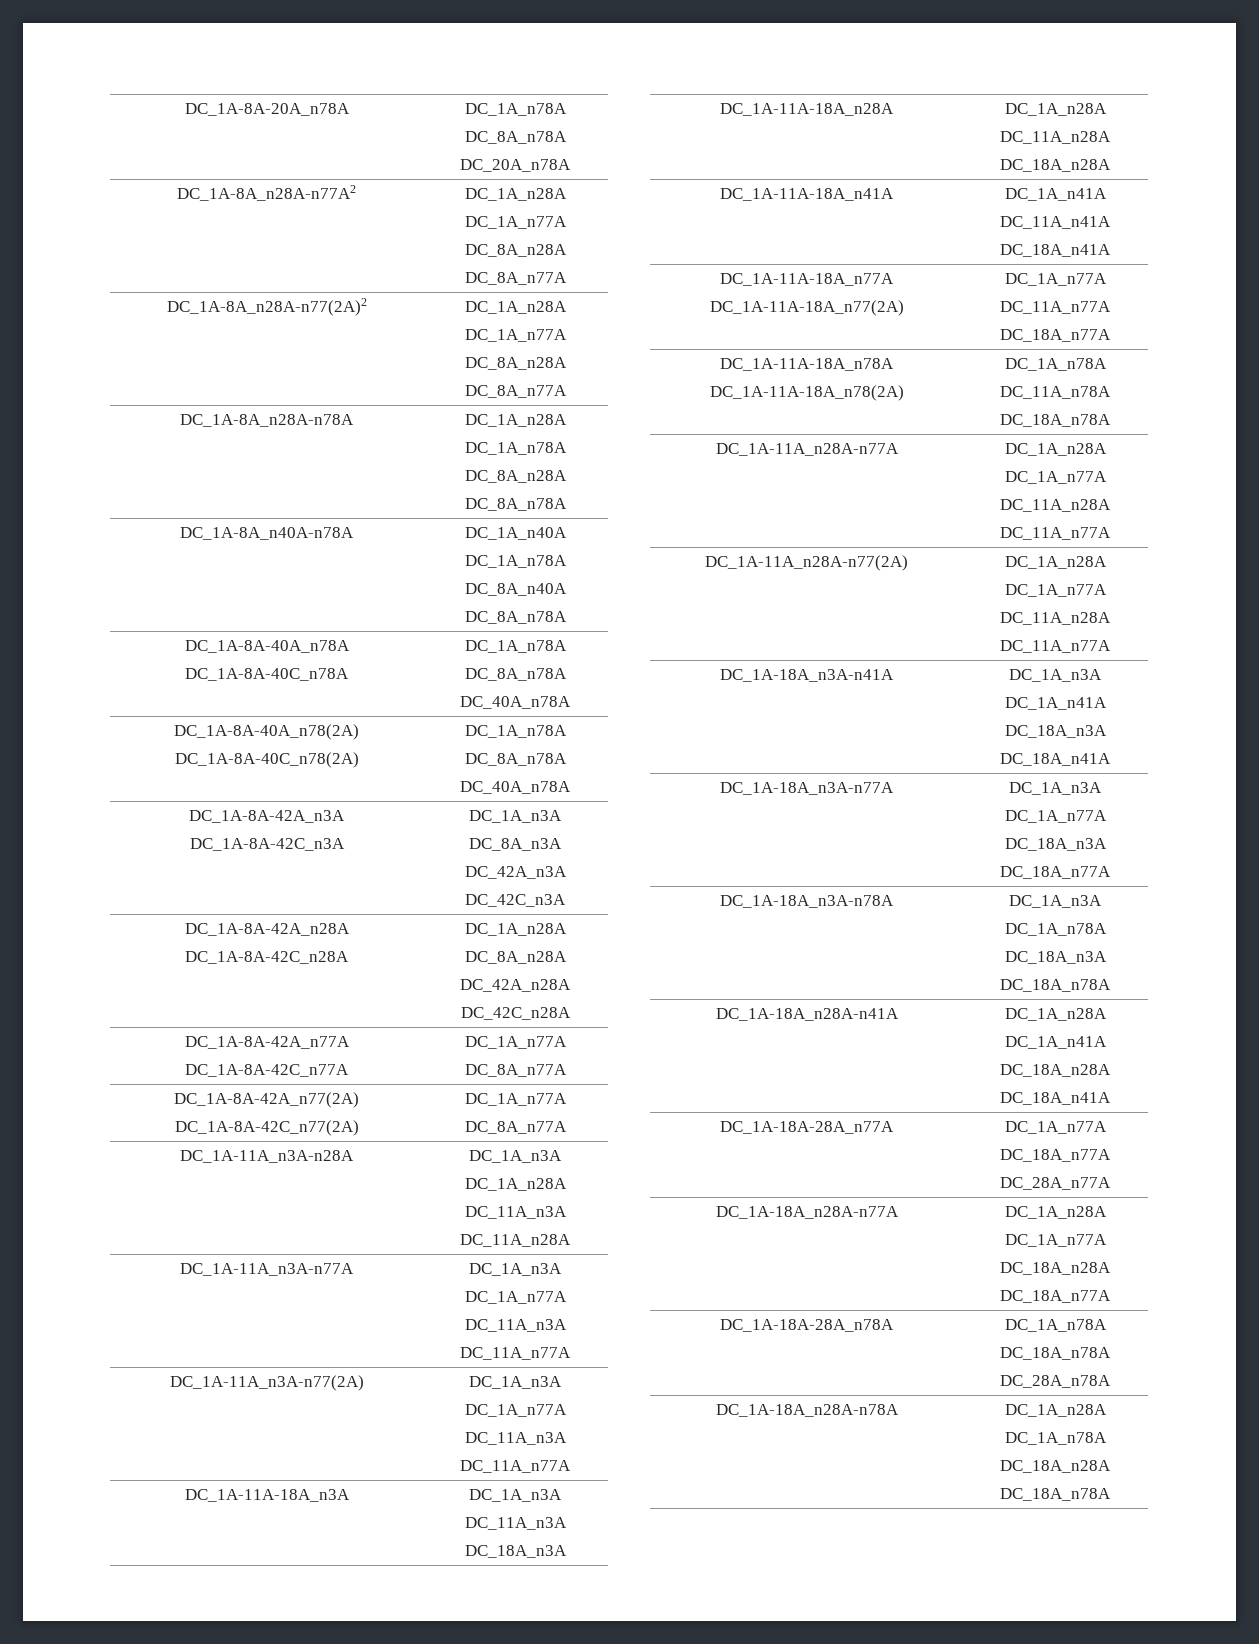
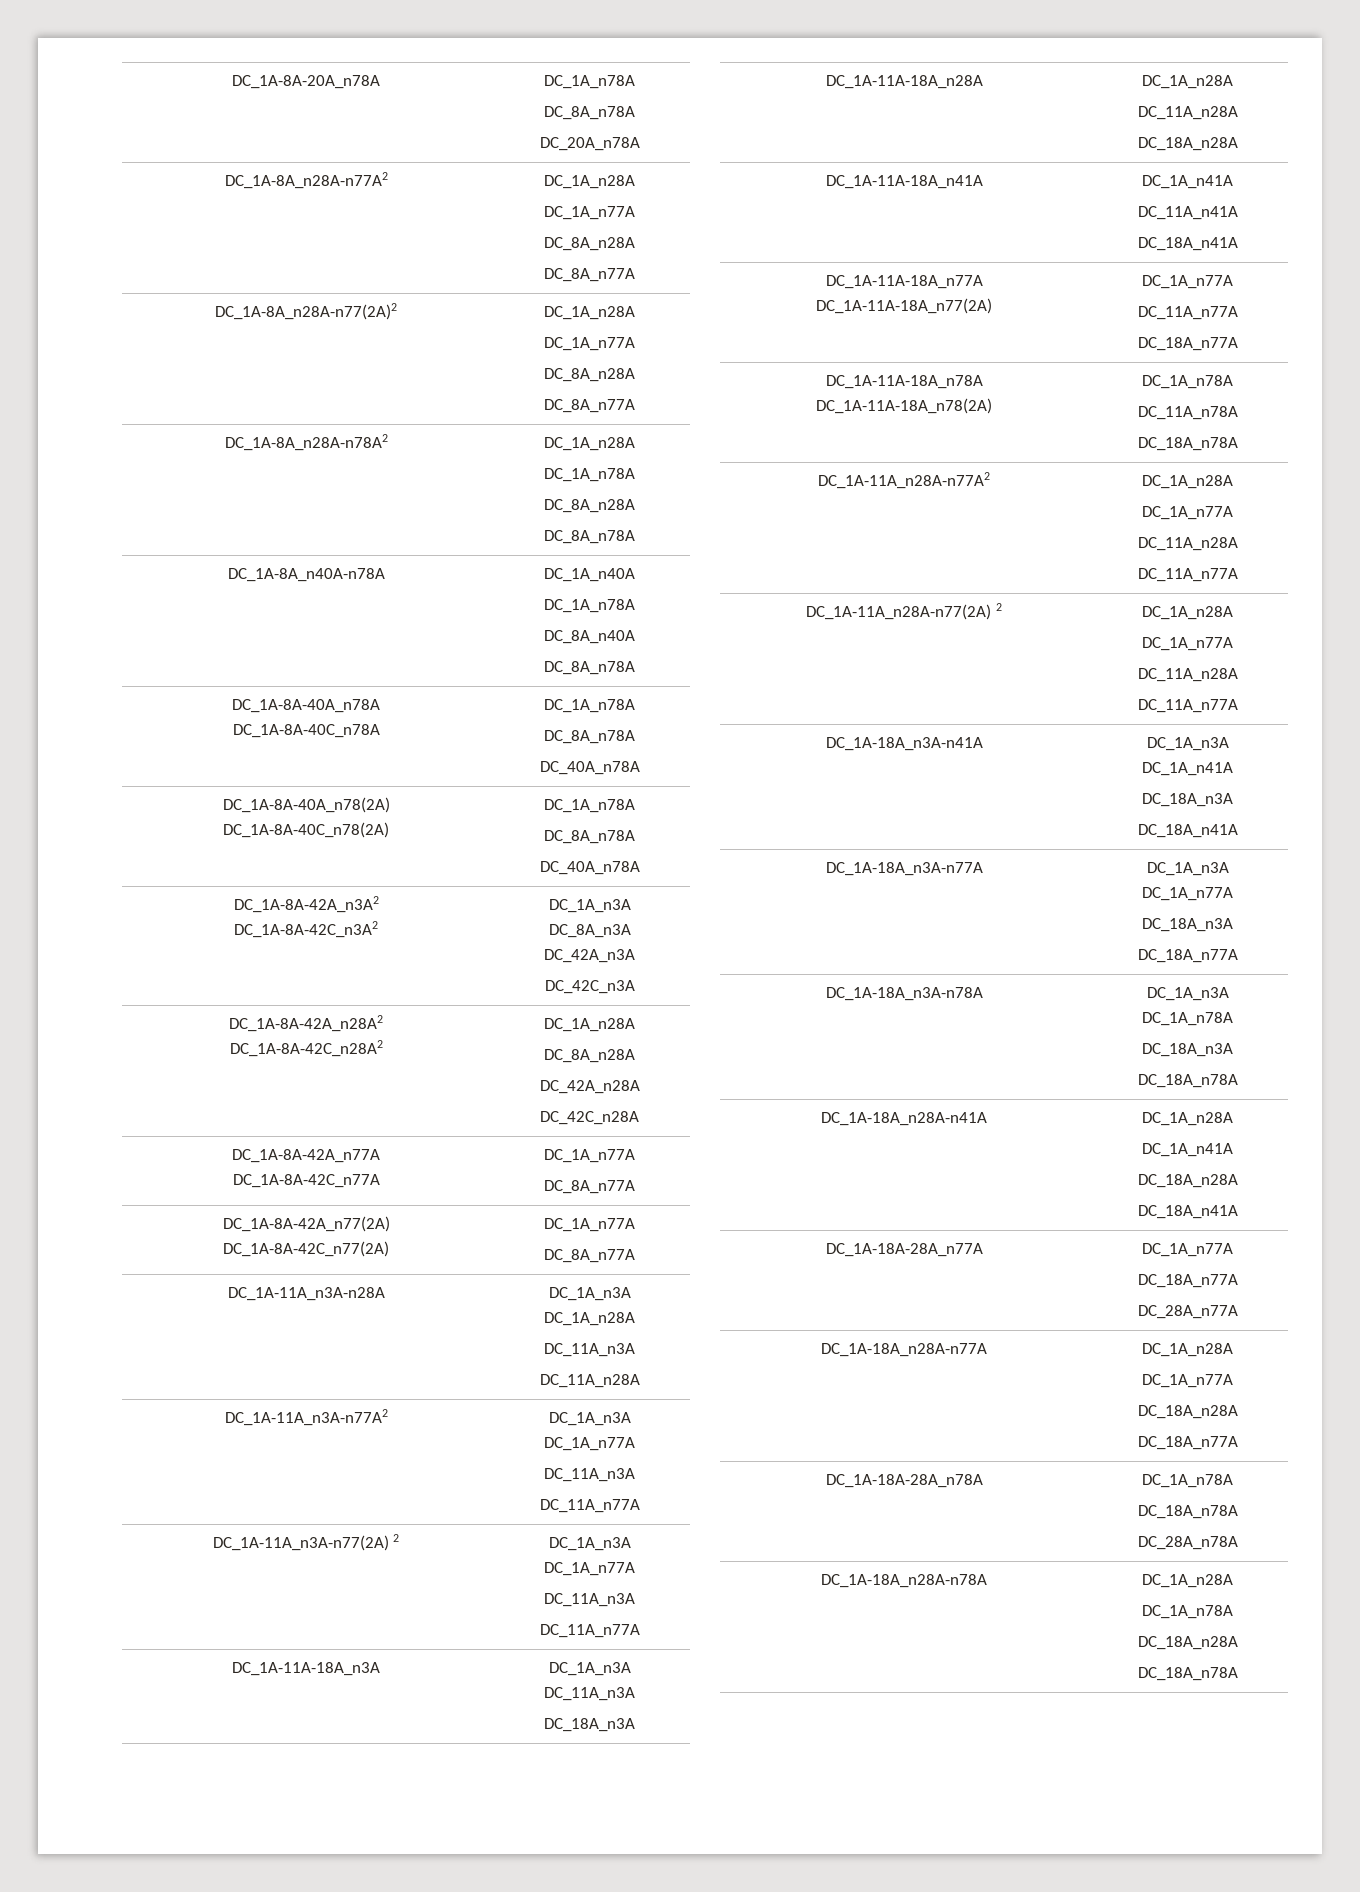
- DC_1A-8A_n28A-n78A | DC_1A_n28A
+ DC_1A-8A_n28A-n78A2 | DC_1A_n28A
- DC_1A-8A-42A_n3A
- DC_1A-8A-42C_n3A | DC_1A_n3A
+ DC_1A-8A-42A_n3A2
+ DC_1A-8A-42C_n3A2 | DC_1A_n3A
- DC_1A-8A-42A_n28A
- DC_1A-8A-42C_n28A | DC_1A_n28A
+ DC_1A-8A-42A_n28A2
+ DC_1A-8A-42C_n28A2 | DC_1A_n28A
- DC_1A-11A_n3A-n77A | DC_1A_n3A
+ DC_1A-11A_n3A-n77A2 | DC_1A_n3A
- DC_1A-11A_n3A-n77(2A) | DC_1A_n3A
+ DC_1A-11A_n3A-n77(2A) 2 | DC_1A_n3A
- DC_1A-11A_n28A-n77A | DC_1A_n28A
+ DC_1A-11A_n28A-n77A2 | DC_1A_n28A
- DC_1A-11A_n28A-n77(2A) | DC_1A_n28A
+ DC_1A-11A_n28A-n77(2A) 2 | DC_1A_n28A

